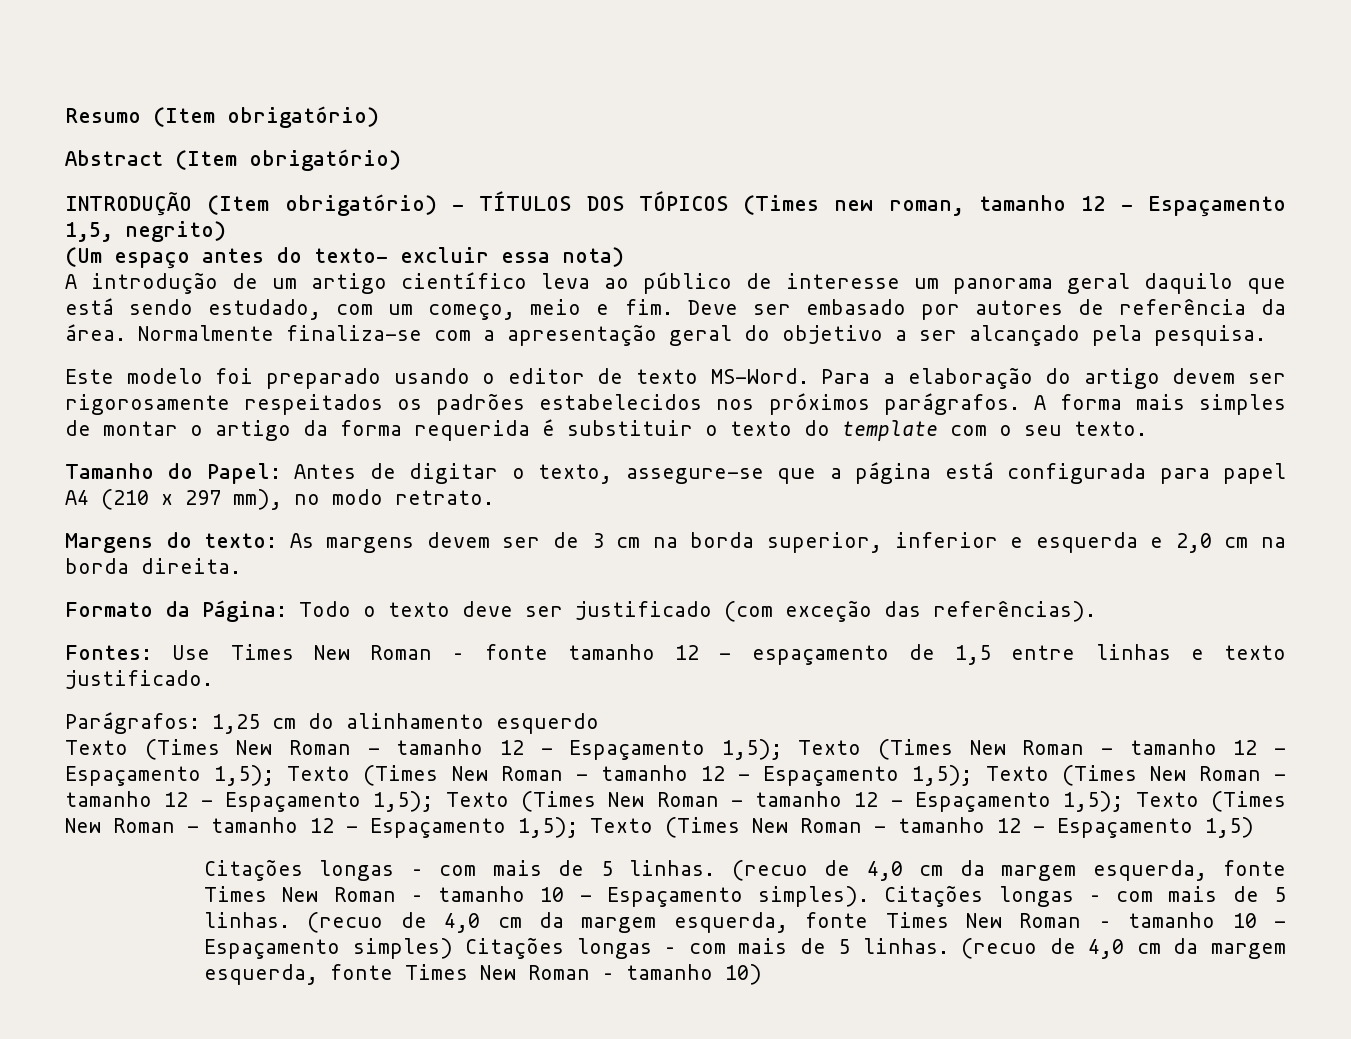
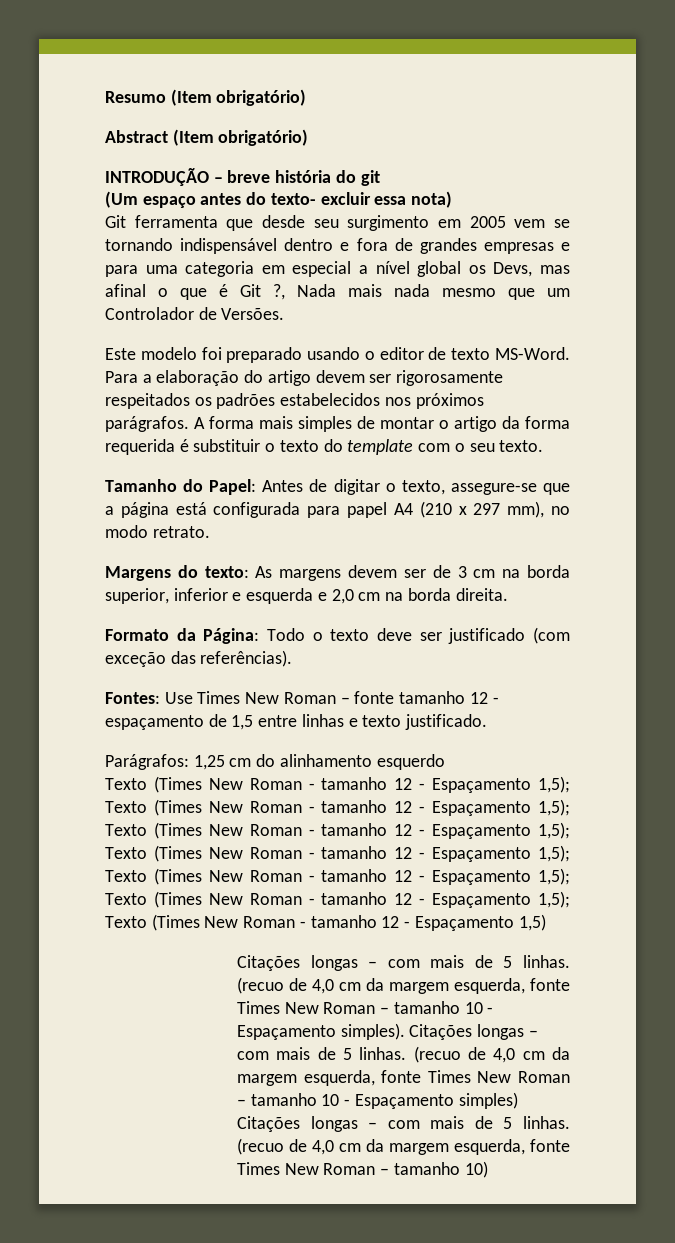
- INTRODUÇÃO (Item obrigatório) - TÍTULOS DOS TÓPICOS (Times new roman, tamanho 12 - Espaçamento 1,5, negrito)
+ INTRODUÇÃO – breve história do git
- A introdução de um artigo científico leva ao público de interesse um panorama geral daquilo que está sendo estudado, com um começo, meio e fim. Deve ser embasado por autores de referência da área. Normalmente finaliza-se com a apresentação geral do objetivo a ser alcançado pela pesquisa.
+ Git ferramenta que desde seu surgimento em 2005 vem se tornando indispensável dentro e fora de grandes empresas e para uma categoria em especial a nível global os Devs, mas afinal o que é Git ?, Nada mais nada mesmo que um Controlador de Versões.

